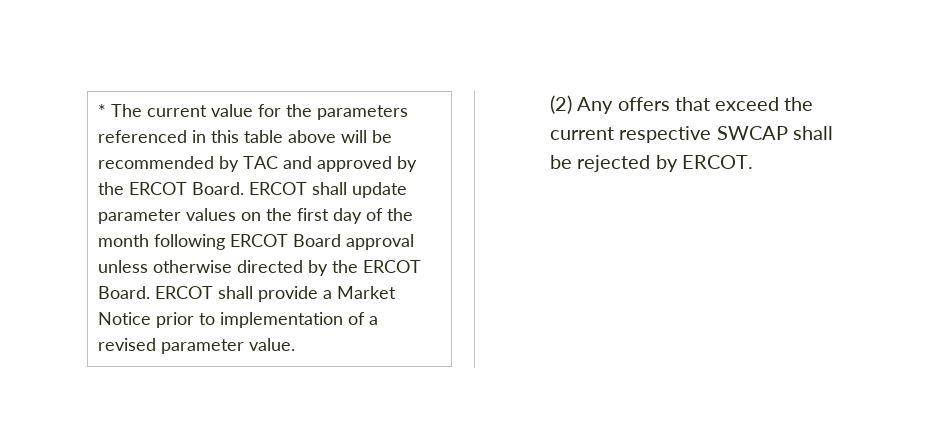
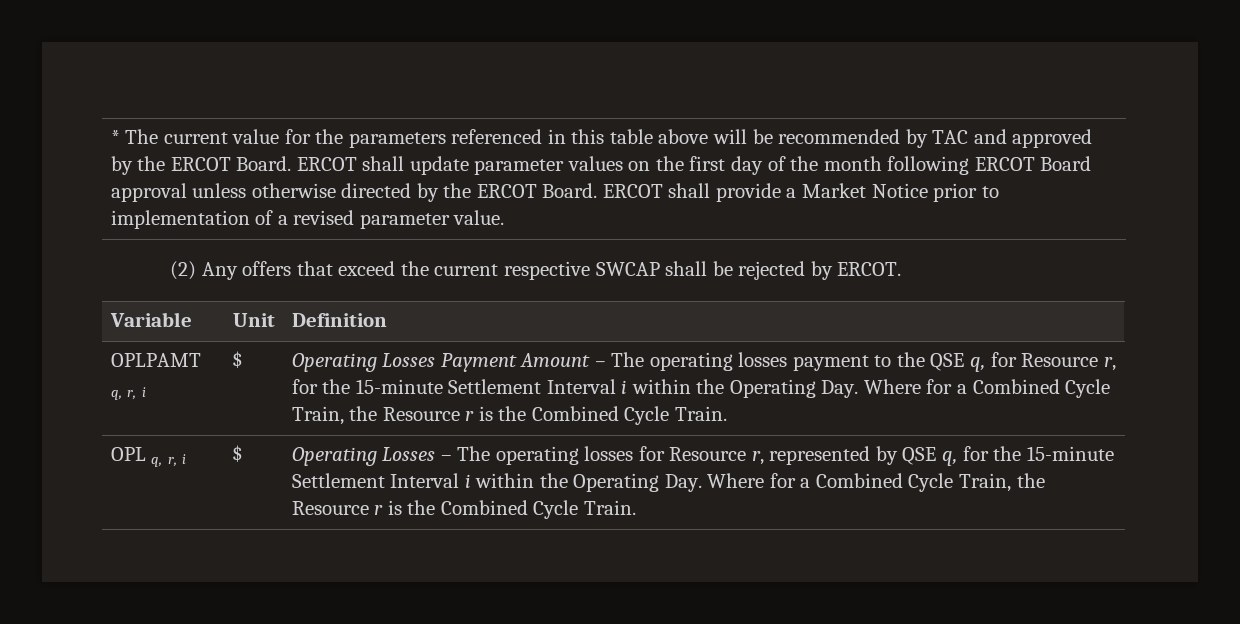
+ Variable | Unit | Definition
+ OPLPAMT q, r, i | $ | Operating Losses Payment Amount – The operating losses payment to the QSE q, for Resource r, for the 15-minute Settlement Interval i within the Operating Day. Where for a Combined Cycle Train, the Resource r is the Combined Cycle Train.
+ OPL q, r, i | $ | Operating Losses – The operating losses for Resource r, represented by QSE q, for the 15-minute Settlement Interval i within the Operating Day. Where for a Combined Cycle Train, the Resource r is the Combined Cycle Train.

